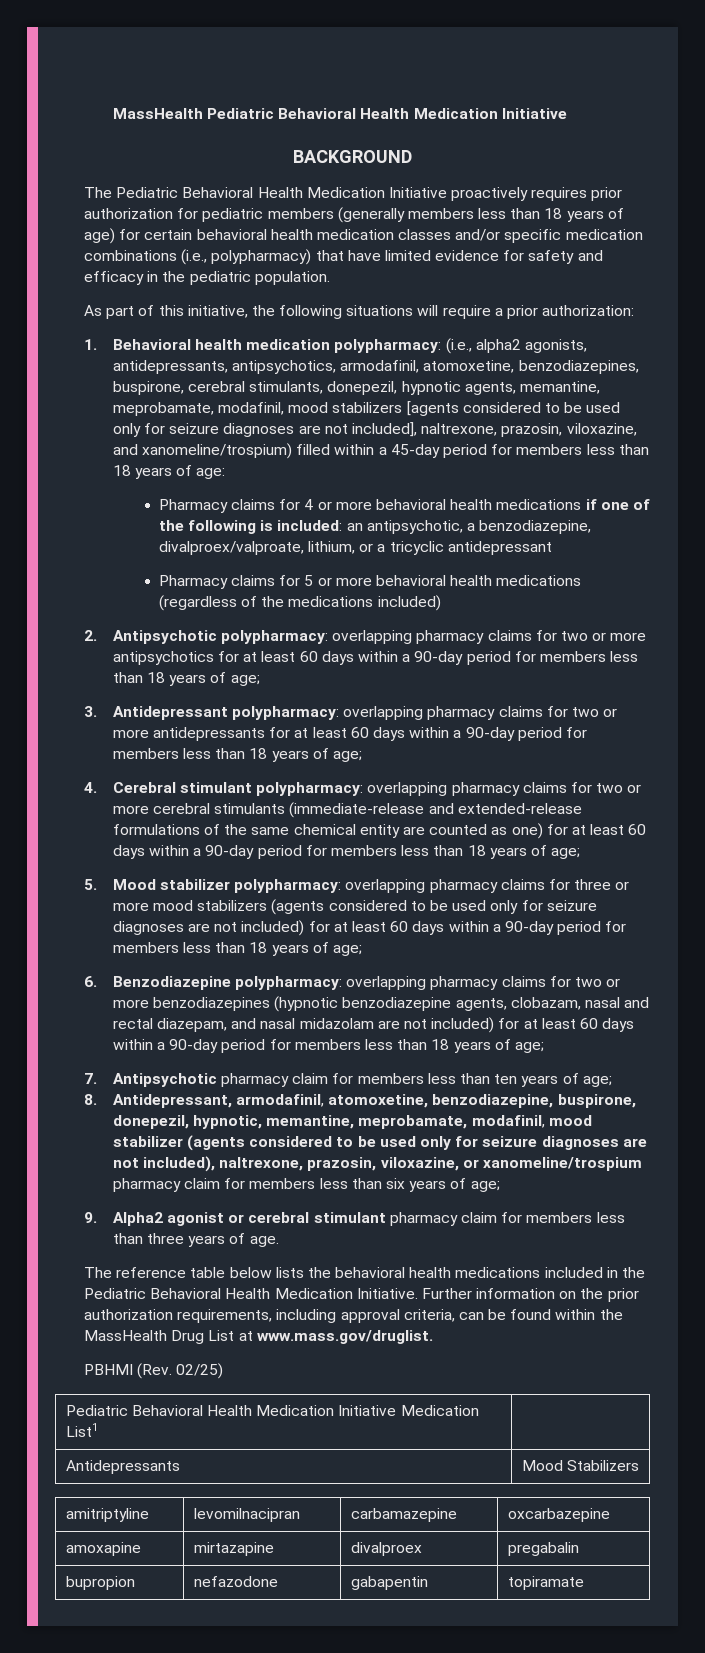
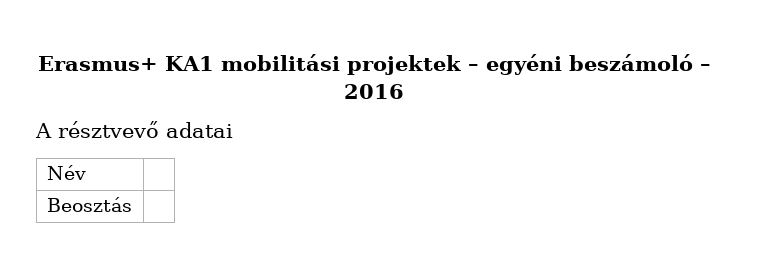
- MassHealth Pediatric Behavioral Health Medication Initiative
- BACKGROUND
- The Pediatric Behavioral Health Medication Initiative proactively requires prior authorization for pediatric members (generally members less than 18 years of age) for certain behavioral health medication classes and/or specific medication combinations (i.e., polypharmacy) that have limited evidence for safety and efficacy in the pediatric population.
- As part of this initiative, the following situations will require a prior authorization:
- 1. Behavioral health medication polypharmacy: (i.e., alpha2 agonists, antidepressants, antipsychotics, armodafinil, atomoxetine, benzodiazepines, buspirone, cerebral stimulants, donepezil, hypnotic agents, memantine, meprobamate, modafinil, mood stabilizers [agents considered to be used only for seizure diagnoses are not included], naltrexone, prazosin, viloxazine, and xanomeline/trospium) filled within a 45-day period for members less than 18 years of age:
- Pharmacy claims for 4 or more behavioral health medications if one of the following is included: an antipsychotic, a benzodiazepine, divalproex/valproate, lithium, or a tricyclic antidepressant
- Pharmacy claims for 5 or more behavioral health medications (regardless of the medications included)
- 2. Antipsychotic polypharmacy: overlapping pharmacy claims for two or more antipsychotics for at least 60 days within a 90-day period for members less than 18 years of age;
- 3. Antidepressant polypharmacy: overlapping pharmacy claims for two or more antidepressants for at least 60 days within a 90-day period for members less than 18 years of age;
- 4. Cerebral stimulant polypharmacy: overlapping pharmacy claims for two or more cerebral stimulants (immediate-release and extended-release formulations of the same chemical entity are counted as one) for at least 60 days within a 90-day period for members less than 18 years of age;
- 5. Mood stabilizer polypharmacy: overlapping pharmacy claims for three or more mood stabilizers (agents considered to be used only for seizure diagnoses are not included) for at least 60 days within a 90-day period for members less than 18 years of age;
- 6. Benzodiazepine polypharmacy: overlapping pharmacy claims for two or more benzodiazepines (hypnotic benzodiazepine agents, clobazam, nasal and rectal diazepam, and nasal midazolam are not included) for at least 60 days within a 90-day period for members less than 18 years of age;
- 7. Antipsychotic pharmacy claim for members less than ten years of age;
- 8. Antidepressant, armodafinil, atomoxetine, benzodiazepine, buspirone, donepezil, hypnotic, memantine, meprobamate, modafinil, mood stabilizer (agents considered to be used only for seizure diagnoses are not included), naltrexone, prazosin, viloxazine, or xanomeline/trospium pharmacy claim for members less than six years of age;
- 9. Alpha2 agonist or cerebral stimulant pharmacy claim for members less than three years of age.
- The reference table below lists the behavioral health medications included in the Pediatric Behavioral Health Medication Initiative. Further information on the prior authorization requirements, including approval criteria, can be found within the MassHealth Drug List at www.mass.gov/druglist.
- PBHMI (Rev. 02/25)
- Pediatric Behavioral Health Medication Initiative Medication List1 |
- Antidepressants | Mood Stabilizers
- amitriptyline | levomilnacipran | carbamazepine | oxcarbazepine
- amoxapine | mirtazapine | divalproex | pregabalin
- bupropion | nefazodone | gabapentin | topiramate
+ Erasmus+ KA1 mobilitási projektek – egyéni beszámoló – 2016
+ A résztvevő adatai
+ Név |
+ Beosztás |

